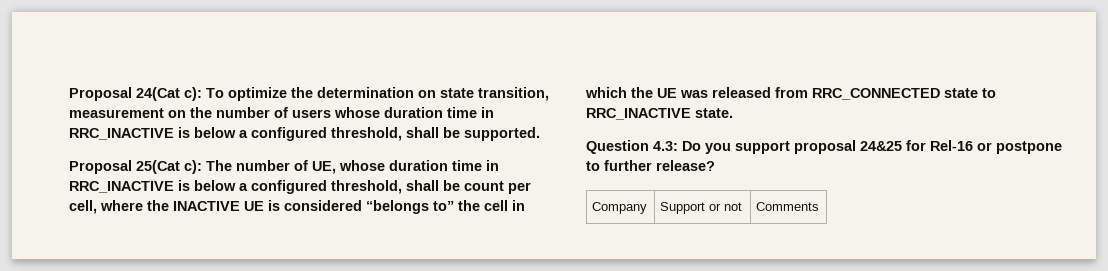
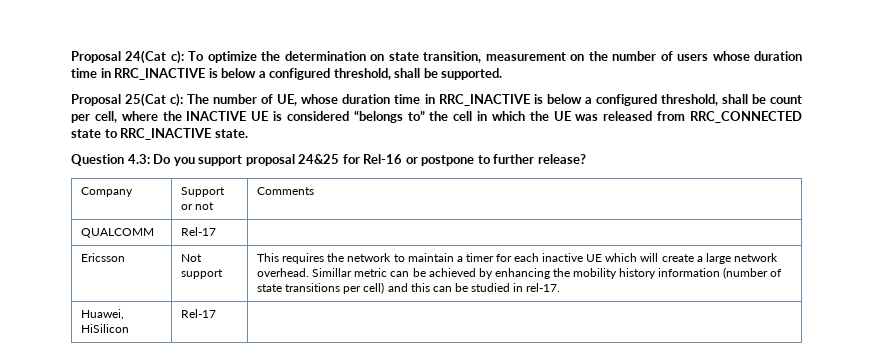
+ QUALCOMM | Rel-17 |
+ Ericsson | Not support | This requires the network to maintain a timer for each inactive UE which will create a large network overhead. Simillar metric can be achieved by enhancing the mobility history information (number of state transitions per cell) and this can be studied in rel-17.
+ Huawei, HiSilicon | Rel-17 |

